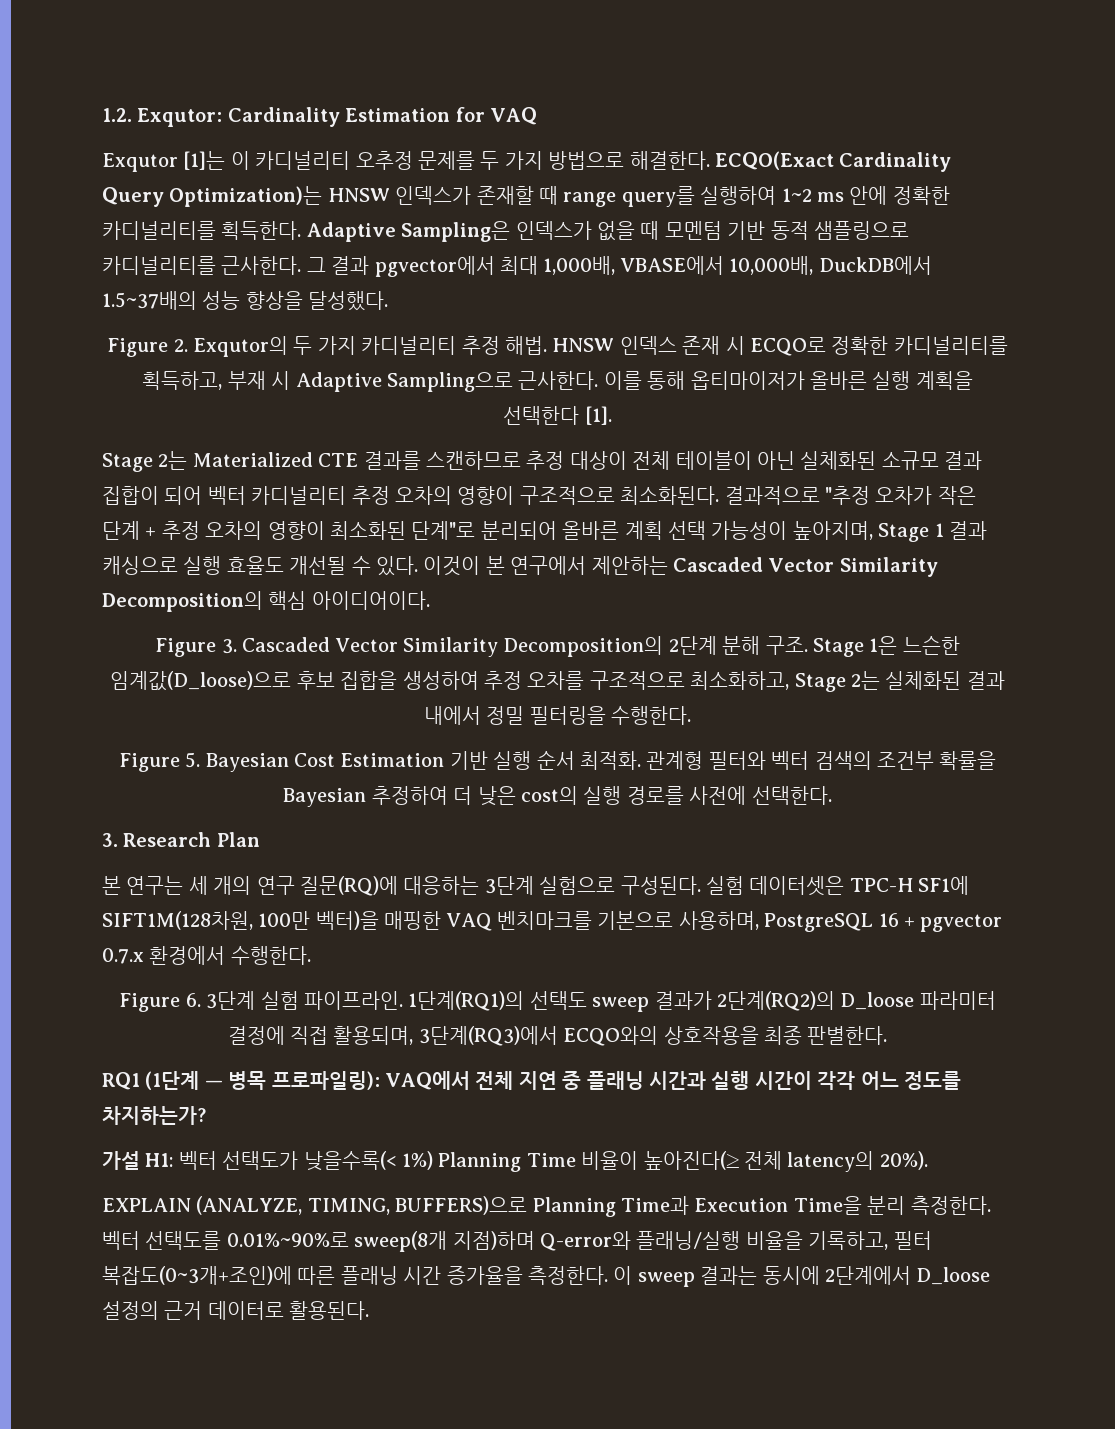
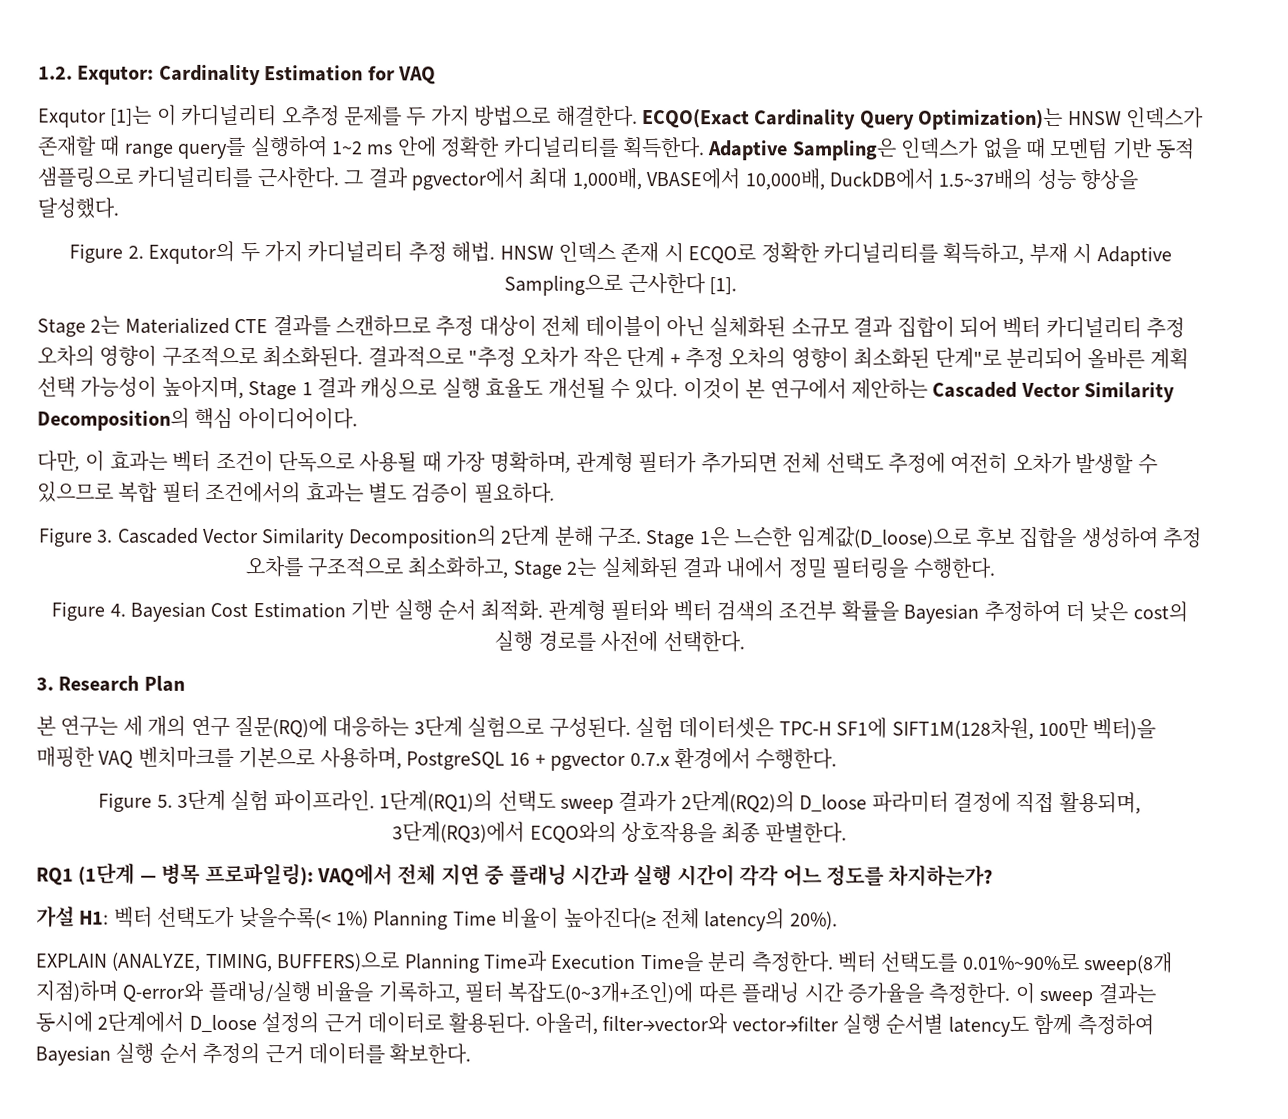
- HNSW 인덱스 존재 시 ECQO로 정확한 카디널리티를 획득하고, 부재 시 Adaptive Sampling으로 근사한다. 이를 통해 옵티마이저가 올바른 실행 계획을 선택한다 [1].
+ HNSW 인덱스 존재 시 ECQO로 정확한 카디널리티를 획득하고, 부재 시 Adaptive Sampling으로 근사한다 [1].
+ 다만, 이 효과는 벡터 조건이 단독으로 사용될 때 가장 명확하며, 관계형 필터가 추가되면 전체 선택도 추정에 여전히 오차가 발생할 수 있으므로 복합 필터 조건에서의 효과는 별도 검증이 필요하다.
- Figure 5. Bayesian Cost Estimation 기반 실행 순서 최적화.
+ Figure 4. Bayesian Cost Estimation 기반 실행 순서 최적화.
- Figure 6. 3단계 실험 파이프라인.
+ Figure 5. 3단계 실험 파이프라인.
+ 아울러, filter→vector와 vector→filter 실행 순서별 latency도 함께 측정하여 Bayesian 실행 순서 추정의 근거 데이터를 확보한다.

